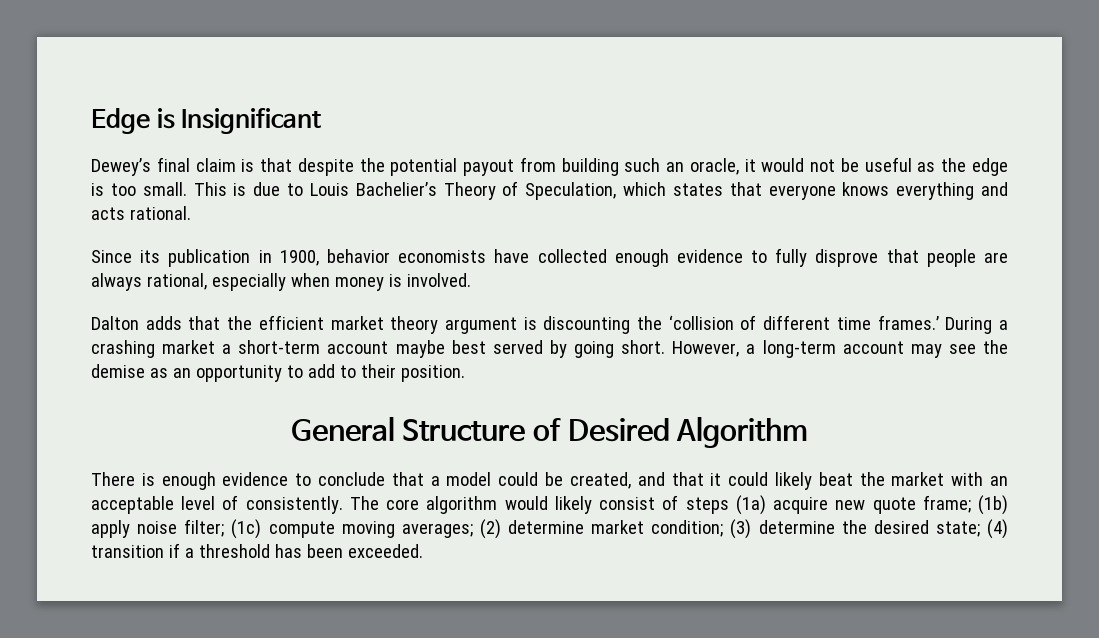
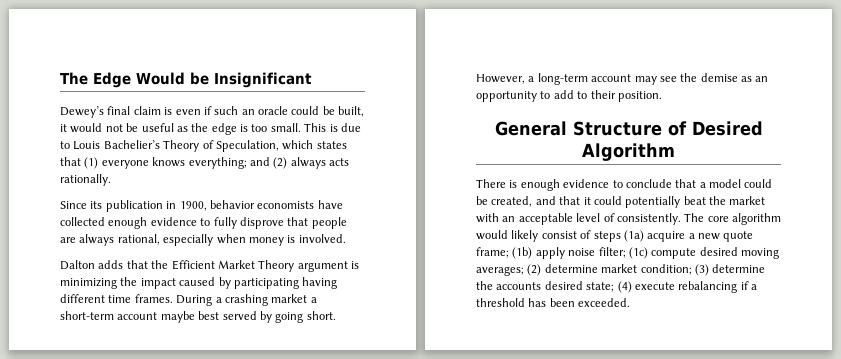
- Edge is Insignificant
+ The Edge Would be Insignificant
- Dewey’s final claim is that despite the potential payout from building such an oracle, it would not be useful as the edge is too small.
+ Dewey’s final claim is even if such an oracle could be built, it would not be useful as the edge is too small.
- This is due to Louis Bachelier’s Theory of Speculation, which states that everyone knows everything and acts rational.
+ This is due to Louis Bachelier’s Theory of Speculation, which states that (1) everyone knows everything; and (2) always acts rationally.
- Dalton adds that the efficient market theory argument is discounting the ‘collision of different time frames.’
+ Dalton adds that the Efficient Market Theory argument is minimizing the impact caused by participating having different time frames.
- There is enough evidence to conclude that a model could be created, and that it could likely beat the market with an acceptable level of consistently.
+ There is enough evidence to conclude that a model could be created, and that it could potentially beat the market with an acceptable level of consistently.
- The core algorithm would likely consist of steps (1a) acquire new quote frame; (1b) apply noise filter; (1c) compute moving averages; (2) determine market condition; (3) determine the desired state; (4) transition if a threshold has been exceeded.
+ The core algorithm would likely consist of steps (1a) acquire a new quote frame; (1b) apply noise filter; (1c) compute desired moving averages; (2) determine market condition; (3) determine the accounts desired state; (4) execute rebalancing if a threshold has been exceeded.

